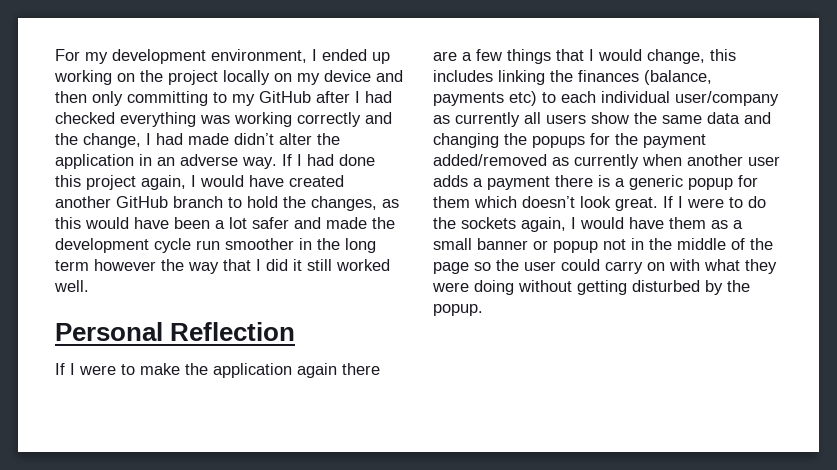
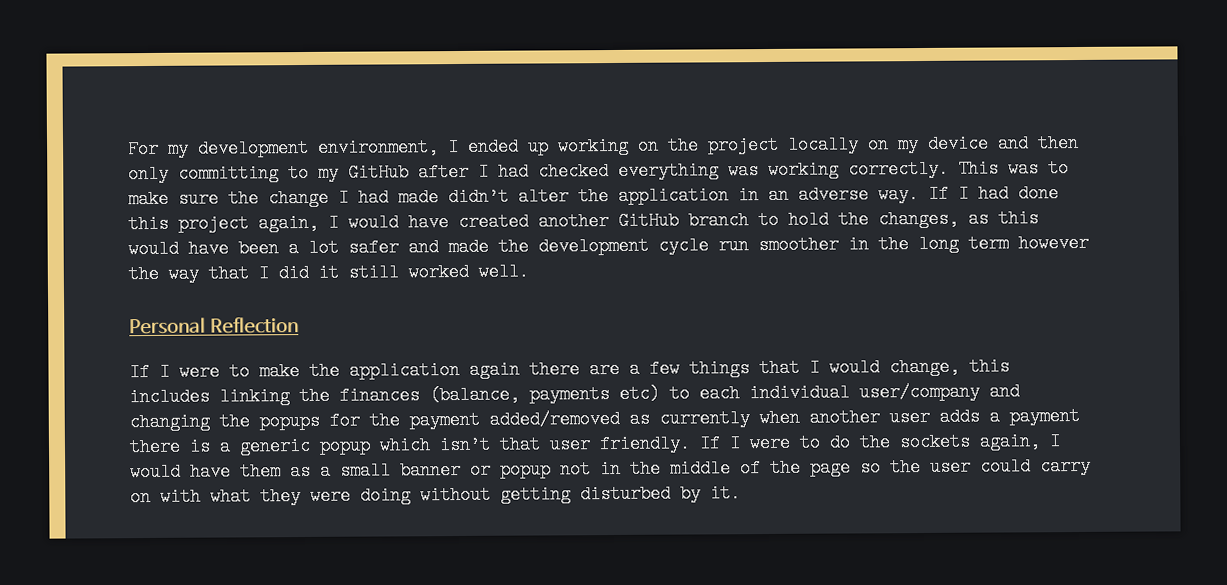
- For my development environment, I ended up working on the project locally on my device and then only committing to my GitHub after I had checked everything was working correctly and the change, I had made didn’t alter the application in an adverse way.
+ For my development environment, I ended up working on the project locally on my device and then only committing to my GitHub after I had checked everything was working correctly. This was to make sure the change I had made didn’t alter the application in an adverse way.
- If I were to make the application again there are a few things that I would change, this includes linking the finances (balance, payments etc) to each individual user/company as currently all users show the same data and changing the popups for the payment added/removed as currently when another user adds a payment there is a generic popup for them which doesn’t look great.
+ If I were to make the application again there are a few things that I would change, this includes linking the finances (balance, payments etc) to each individual user/company and changing the popups for the payment added/removed as currently when another user adds a payment there is a generic popup which isn’t that user friendly.
- If I were to do the sockets again, I would have them as a small banner or popup not in the middle of the page so the user could carry on with what they were doing without getting disturbed by the popup.
+ If I were to do the sockets again, I would have them as a small banner or popup not in the middle of the page so the user could carry on with what they were doing without getting disturbed by it.

